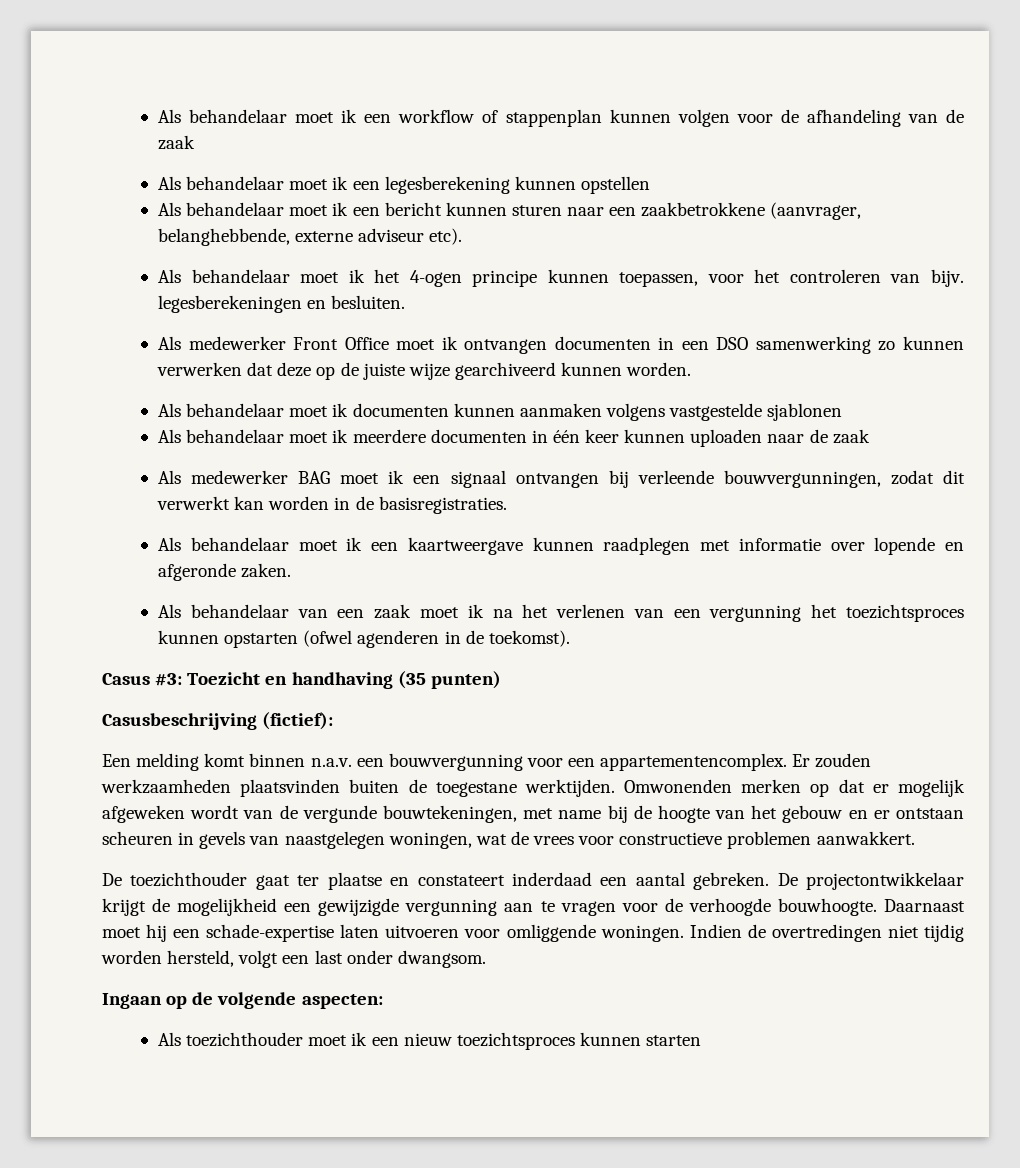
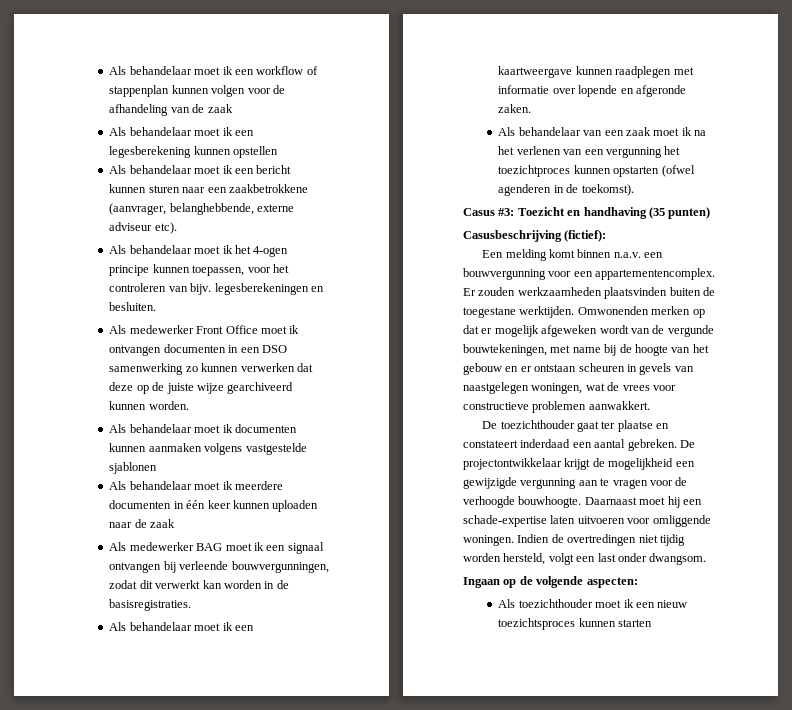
- Als behandelaar van een zaak moet ik na het verlenen van een vergunning het toezichtsproces kunnen opstarten (ofwel agenderen in de toekomst).
+ Als behandelaar van een zaak moet ik na het verlenen van een vergunning het toezichtproces kunnen opstarten (ofwel agenderen in de toekomst).

